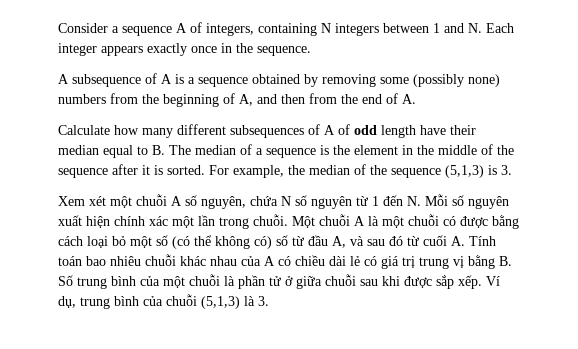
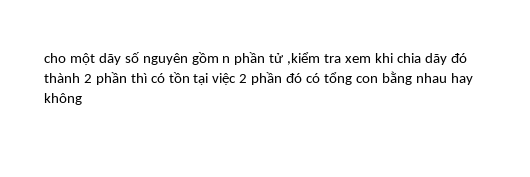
- Consider a sequence A of integers, containing N integers between 1 and N. Each integer appears exactly once in the sequence.
- A subsequence of A is a sequence obtained by removing some (possibly none) numbers from the beginning of A, and then from the end of A.
- Calculate how many different subsequences of A of odd length have their median equal to B. The median of a sequence is the element in the middle of the sequence after it is sorted. For example, the median of the sequence (5,1,3) is 3.
- Xem xét một chuỗi A số nguyên, chứa N số nguyên từ 1 đến N. Mỗi số nguyên xuất hiện chính xác một lần trong chuỗi. Một chuỗi A là một chuỗi có được bằng cách loại bỏ một số (có thể không có) số từ đầu A, và sau đó từ cuối A. Tính toán bao nhiêu chuỗi khác nhau của A có chiều dài lẻ có giá trị trung vị bằng B. Số trung bình của một chuỗi là phần tử ở giữa chuỗi sau khi được sắp xếp. Ví dụ, trung bình của chuỗi (5,1,3) là 3.
+ cho một dãy số nguyên gồm n phần tử ,kiểm tra xem khi chia dãy đó thành 2 phần thì có tồn tại việc 2 phần đó có tổng con bằng nhau hay không

